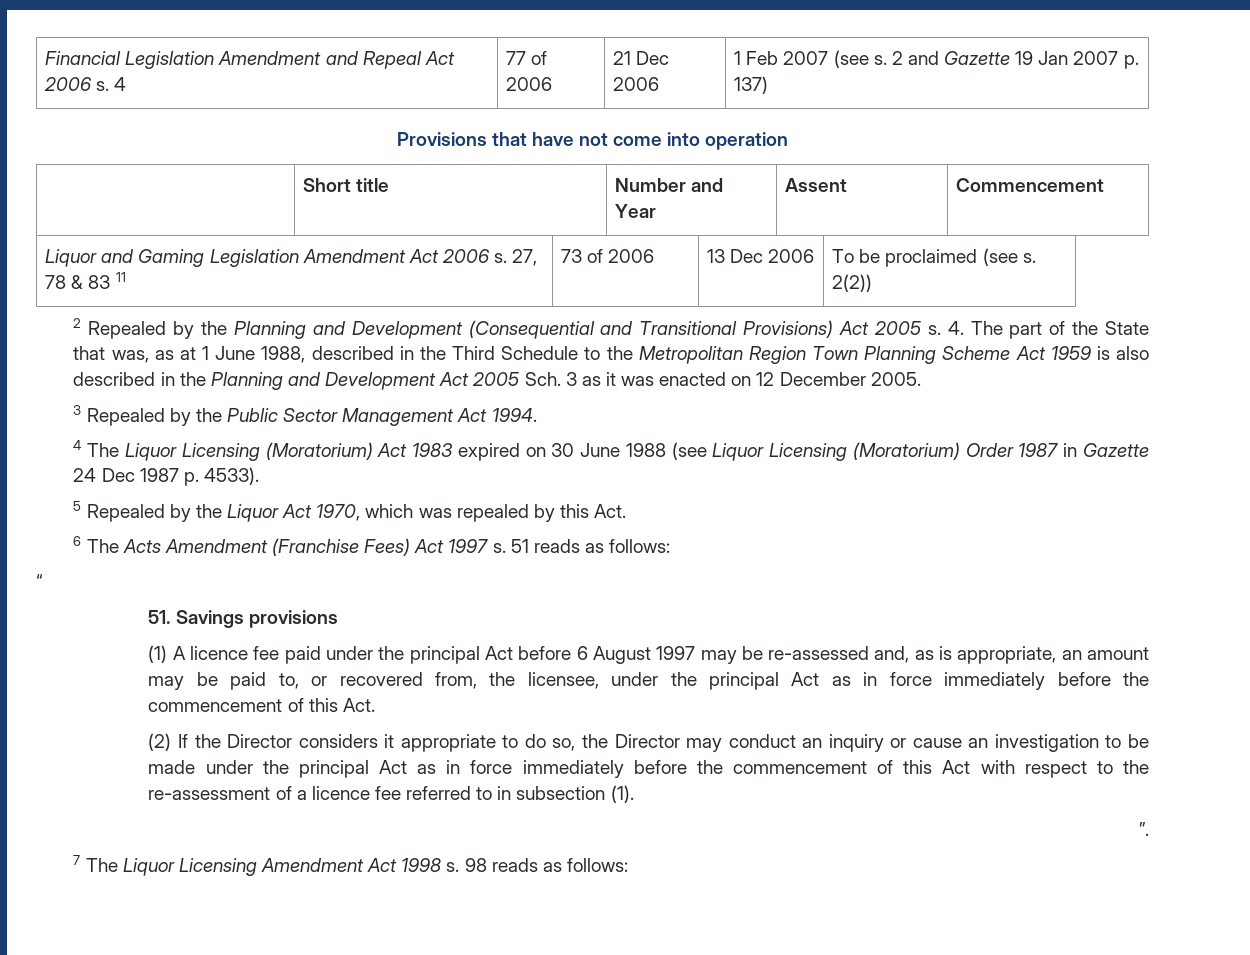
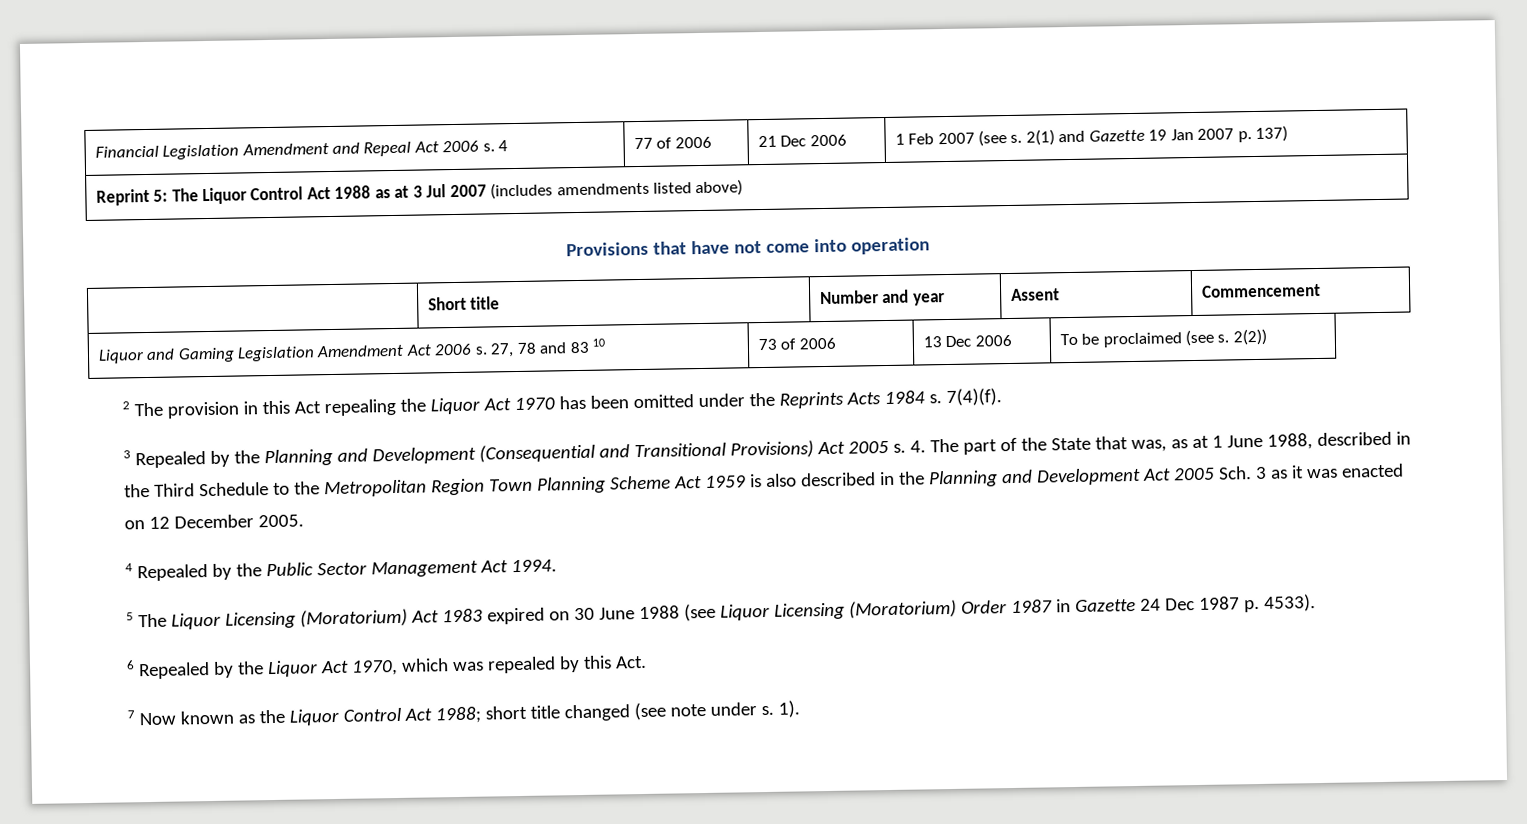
- Financial Legislation Amendment and Repeal Act 2006 s. 4 | 77 of 2006 | 21 Dec 2006 | 1 Feb 2007 (see s. 2 and Gazette 19 Jan 2007 p. 137)
+ Financial Legislation Amendment and Repeal Act 2006 s. 4 | 77 of 2006 | 21 Dec 2006 | 1 Feb 2007 (see s. 2(1) and Gazette 19 Jan 2007 p. 137)
+ Reprint 5: The Liquor Control Act 1988 as at 3 Jul 2007 (includes amendments listed above)
- | Short title | Number and Year | Assent | Commencement
+ | Short title | Number and year | Assent | Commencement
- Liquor and Gaming Legislation Amendment Act 2006 s. 27, 78 & 83 11 | 73 of 2006 | 13 Dec 2006 | To be proclaimed (see s. 2(2))
+ Liquor and Gaming Legislation Amendment Act 2006 s. 27, 78 and 83 10 | 73 of 2006 | 13 Dec 2006 | To be proclaimed (see s. 2(2))
- 2 Repealed by the Planning and Development (Consequential and Transitional Provisions) Act 2005 s.
+ 2 The provision in this Act repealing the Liquor Act 1970 has been omitted under the Reprints Acts 1984 s. 7(4)(f).
+ 3 Repealed by the Planning and Development (Consequential and Transitional Provisions) Act 2005 s.
- 3 Repealed by the Public Sector Management Act 1994.
+ 4 Repealed by the Public Sector Management Act 1994.
- 4 The Liquor Licensing (Moratorium) Act 1983 expired on 30 June 1988 (see Liquor Licensing (Moratorium) Order 1987 in Gazette 24 Dec 1987 p. 4533).
+ 5 The Liquor Licensing (Moratorium) Act 1983 expired on 30 June 1988 (see Liquor Licensing (Moratorium) Order 1987 in Gazette 24 Dec 1987 p. 4533).
- 5 Repealed by the Liquor Act 1970, which was repealed by this Act.
+ 6 Repealed by the Liquor Act 1970, which was repealed by this Act.
- 6 The Acts Amendment (Franchise Fees) Act 1997 s. 51 reads as follows:
- “
- 51. Savings provisions
- (1) A licence fee paid under the principal Act before 6 August 1997 may be re-assessed and, as is appropriate, an amount may be paid to, or recovered from, the licensee, under the principal Act as in force immediately before the commencement of this Act.
- (2) If the Director considers it appropriate to do so, the Director may conduct an inquiry or cause an investigation to be made under the principal Act as in force immediately before the commencement of this Act with respect to the re-assessment of a licence fee referred to in subsection (1).
- ”.
- 7 The Liquor Licensing Amendment Act 1998 s. 98 reads as follows:
+ 7 Now known as the Liquor Control Act 1988; short title changed (see note under s. 1).

